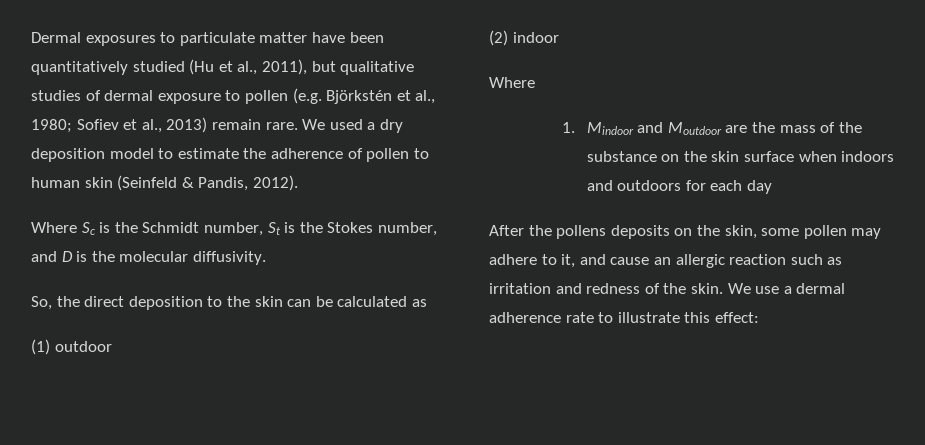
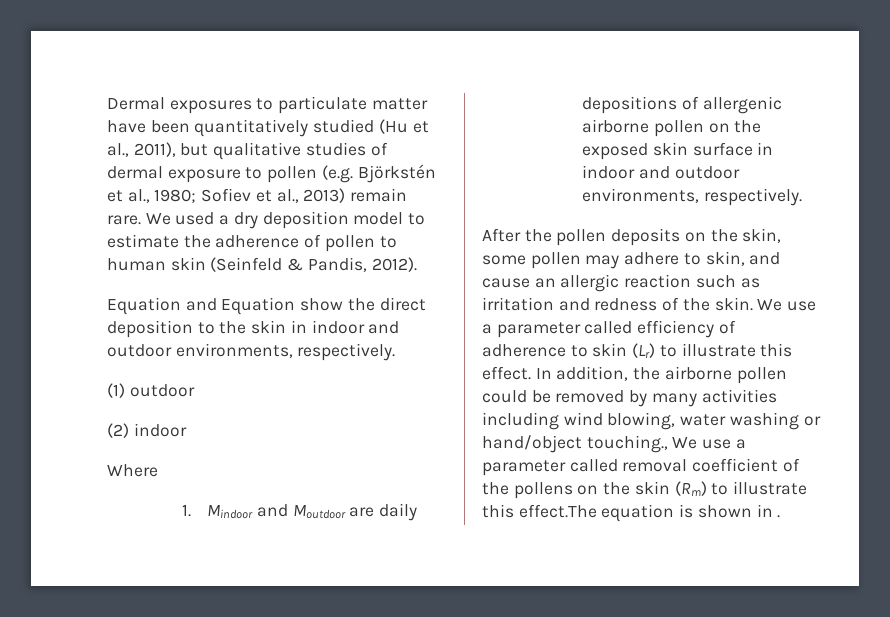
- Where Sc is the Schmidt number, St is the Stokes number, and D is the molecular diffusivity.
- So, the direct deposition to the skin can be calculated as
+ Equation and Equation show the direct deposition to the skin in indoor and outdoor environments, respectively.
- 1. Mindoor and Moutdoor are the mass of the substance on the skin surface when indoors and outdoors for each day
+ 1. Mindoor and Moutdoor are daily depositions of allergenic airborne pollen on the exposed skin surface in indoor and outdoor environments, respectively.
- After the pollens deposits on the skin, some pollen may adhere to it, and cause an allergic reaction such as irritation and redness of the skin.
+ After the pollen deposits on the skin, some pollen may adhere to skin, and cause an allergic reaction such as irritation and redness of the skin.
- We use a dermal adherence rate to illustrate this effect:
+ We use a parameter called efficiency of adherence to skin (Lr) to illustrate this effect. In addition, the airborne pollen could be removed by many activities including wind blowing, water washing or hand/object touching., We use a parameter called removal coefficient of the pollens on the skin (Rm) to illustrate this effect.The equation is shown in .

